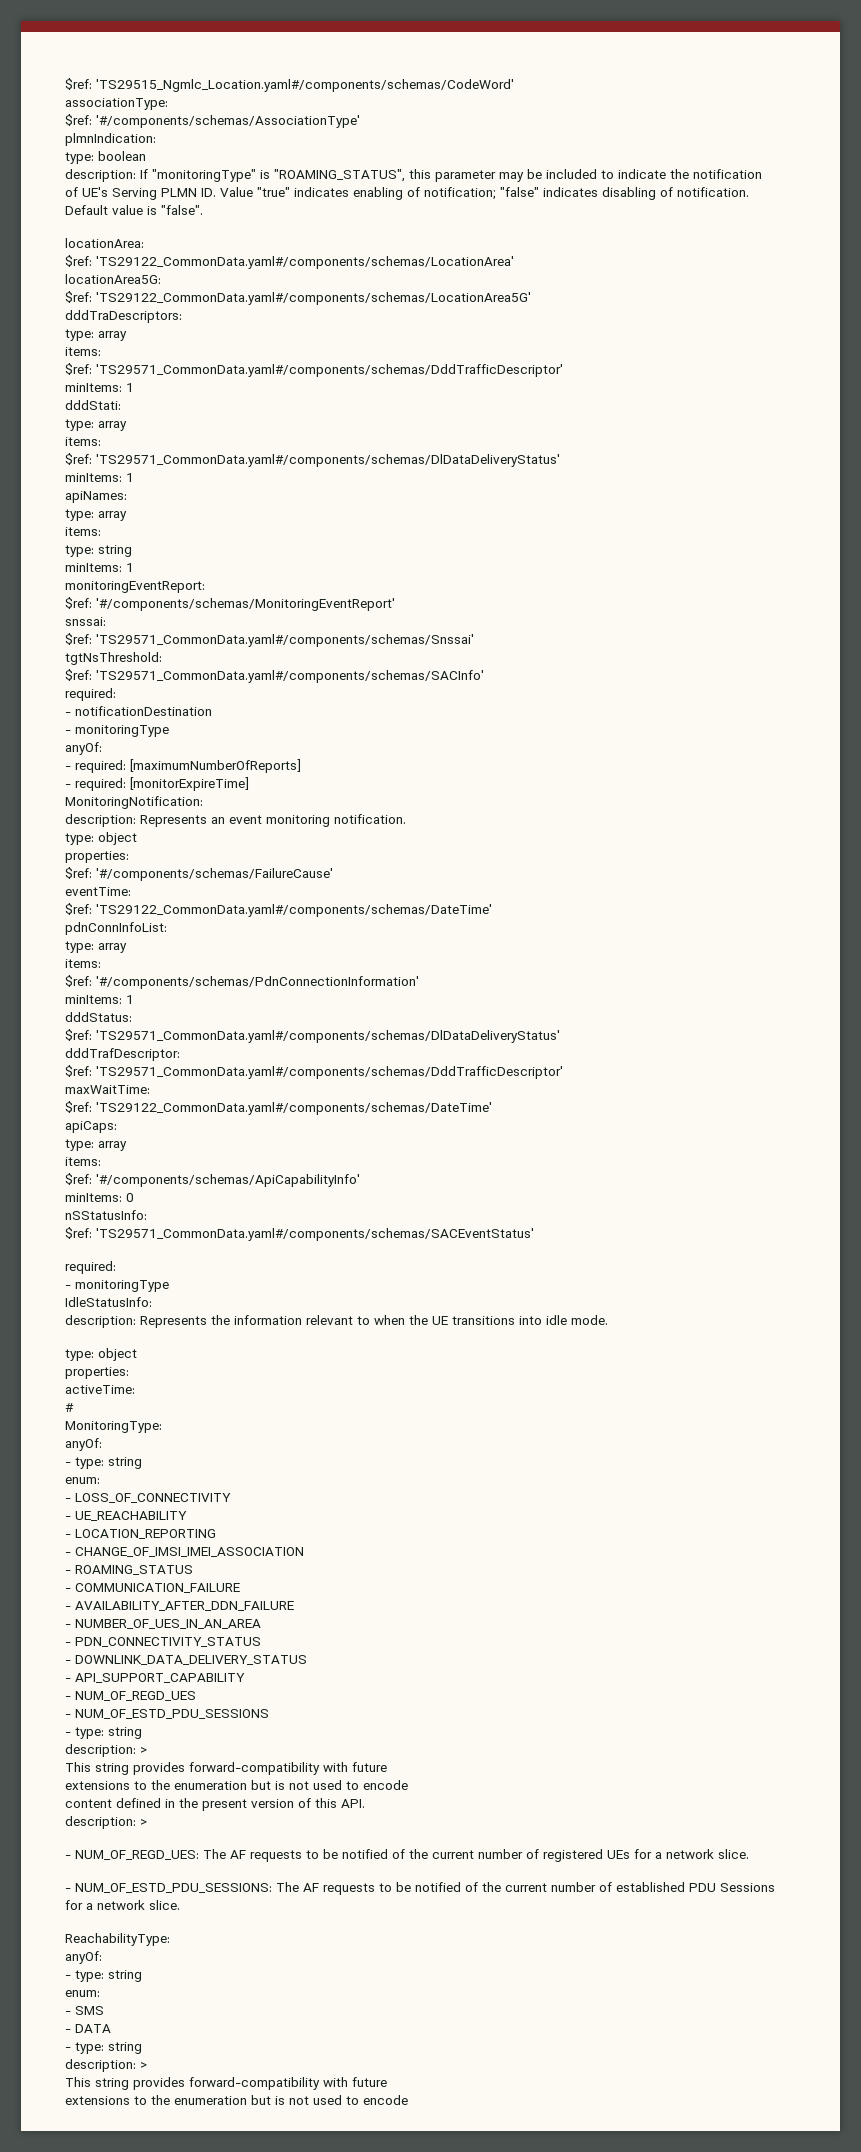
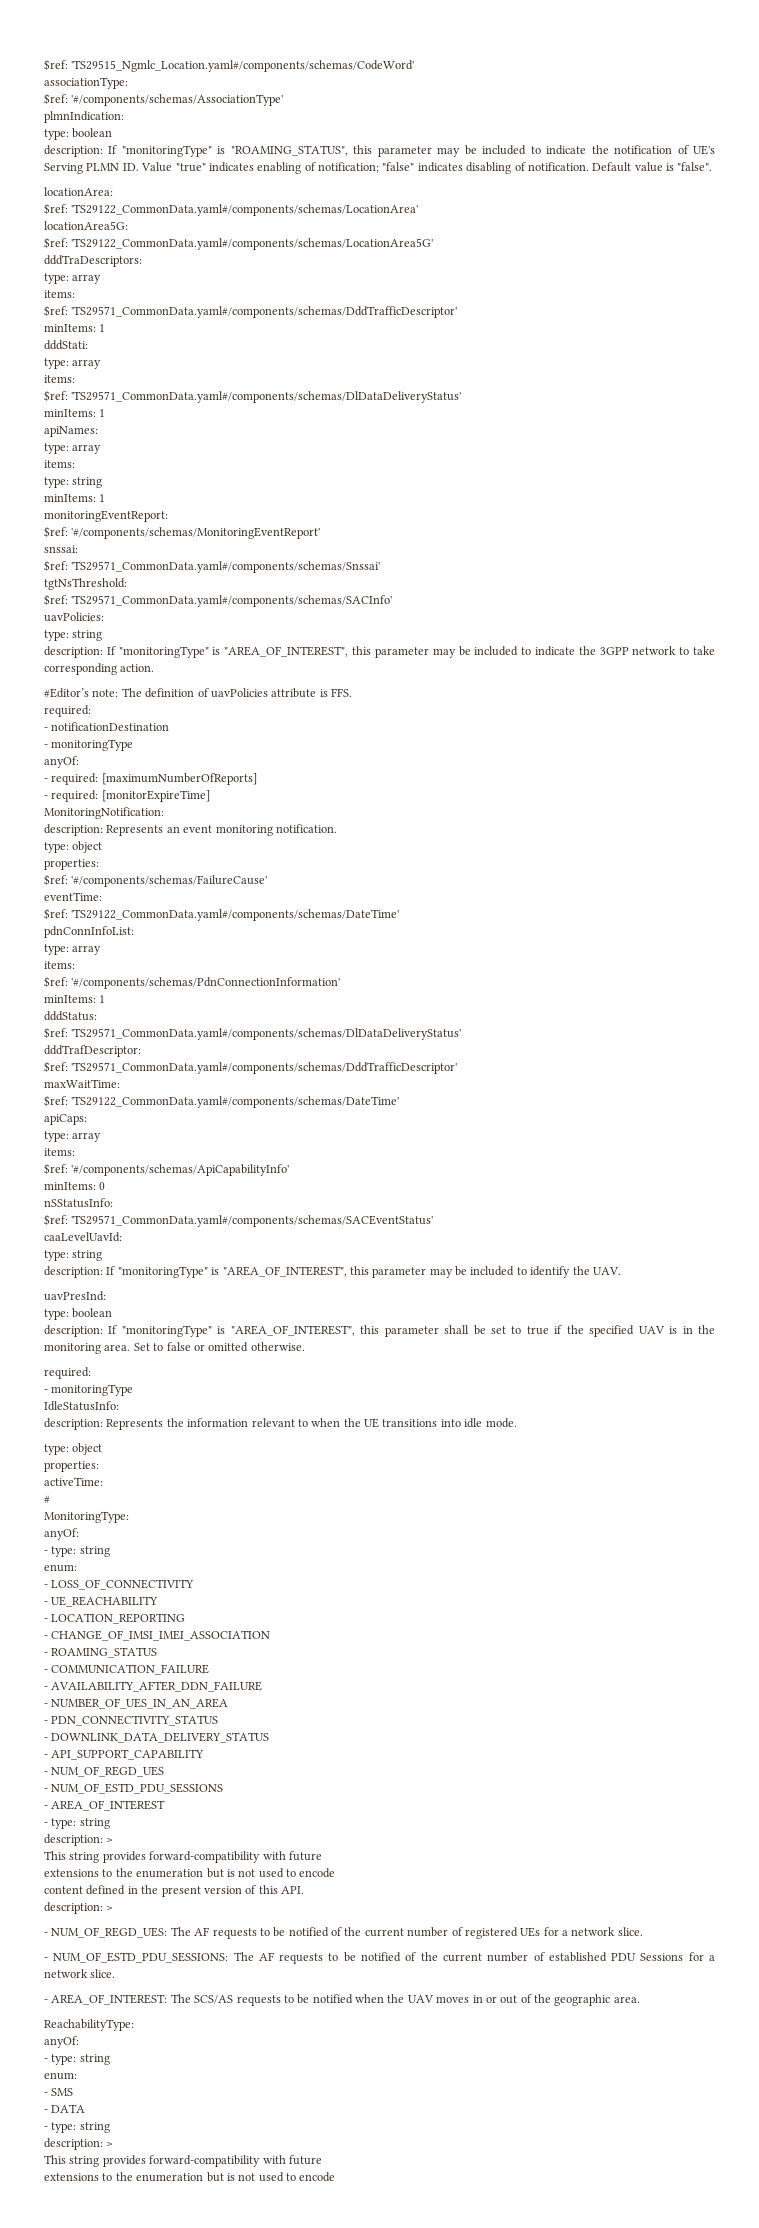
+ uavPolicies:
+ type: string
+ description: If "monitoringType" is "AREA_OF_INTEREST", this parameter may be included to indicate the 3GPP network to take corresponding action.
+ #Editor’s note: The definition of uavPolicies attribute is FFS.
+ caaLevelUavId:
+ type: string
+ description: If "monitoringType" is "AREA_OF_INTEREST", this parameter may be included to identify the UAV.
+ uavPresInd:
+ type: boolean
+ description: If "monitoringType" is "AREA_OF_INTEREST", this parameter shall be set to true if the specified UAV is in the monitoring area. Set to false or omitted otherwise.
+ - AREA_OF_INTEREST
+ - AREA_OF_INTEREST: The SCS/AS requests to be notified when the UAV moves in or out of the geographic area.

